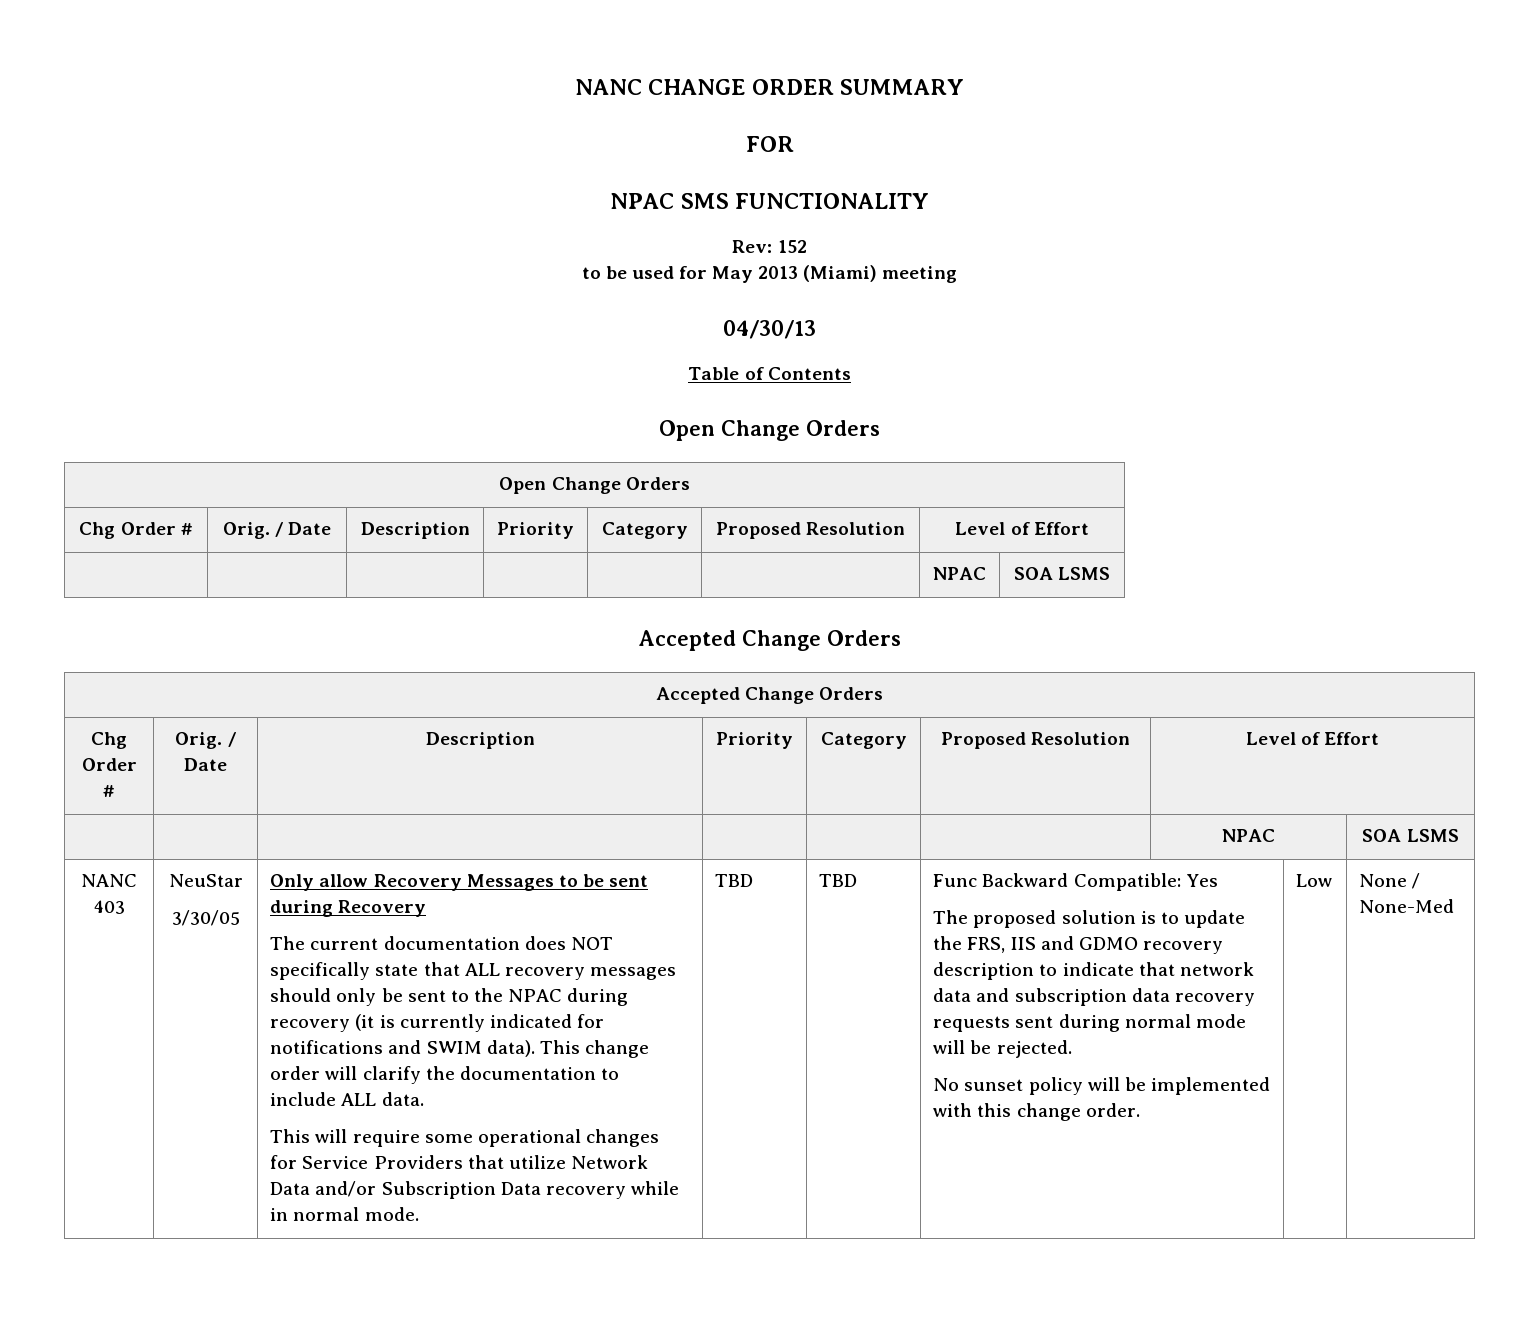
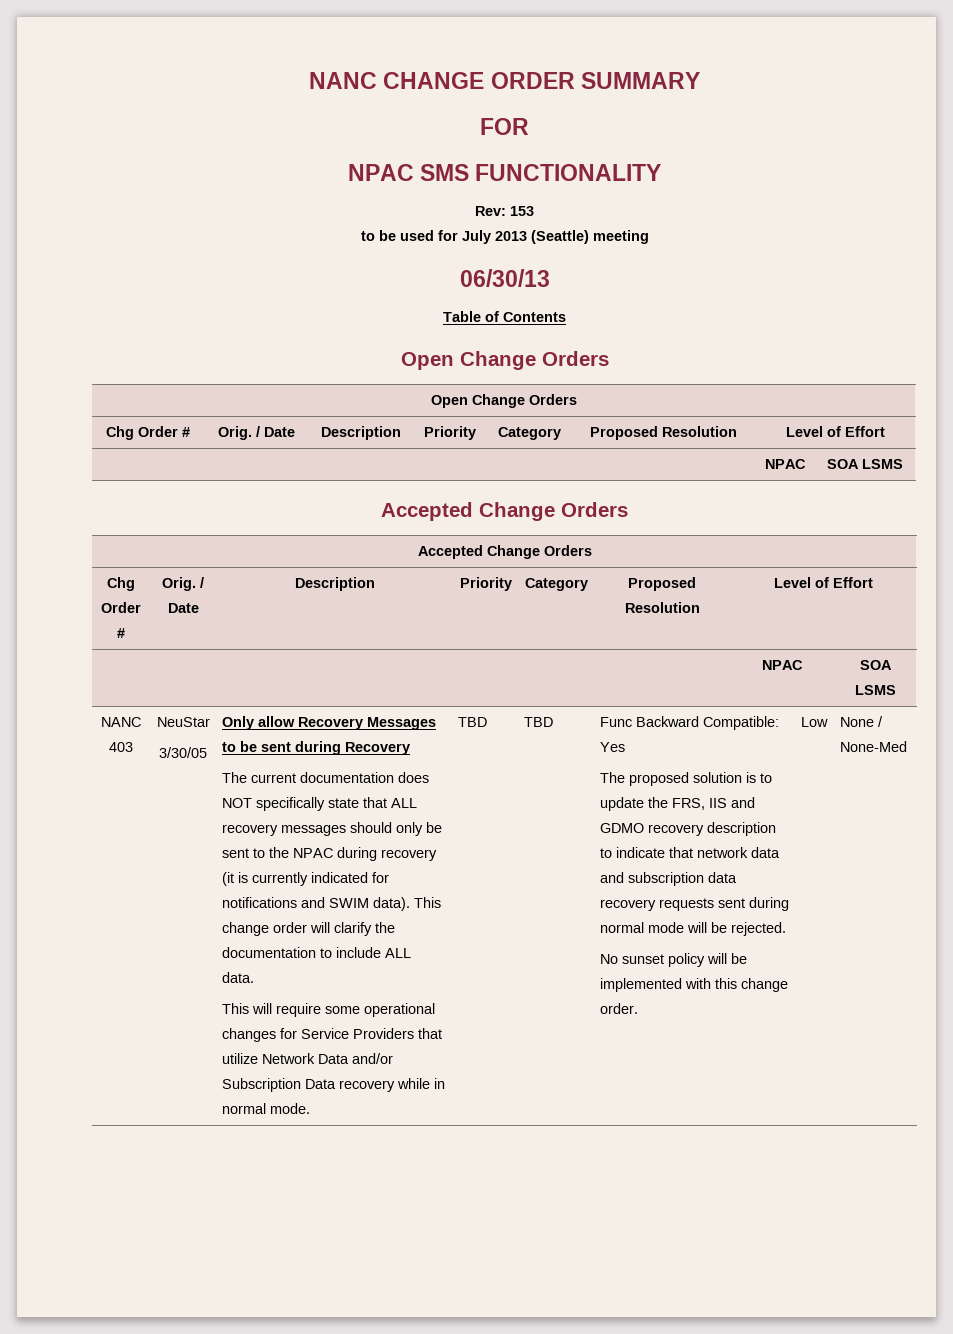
- Rev: 152
+ Rev: 153
- to be used for May 2013 (Miami) meeting
+ to be used for July 2013 (Seattle) meeting
- 04/30/13
+ 06/30/13

